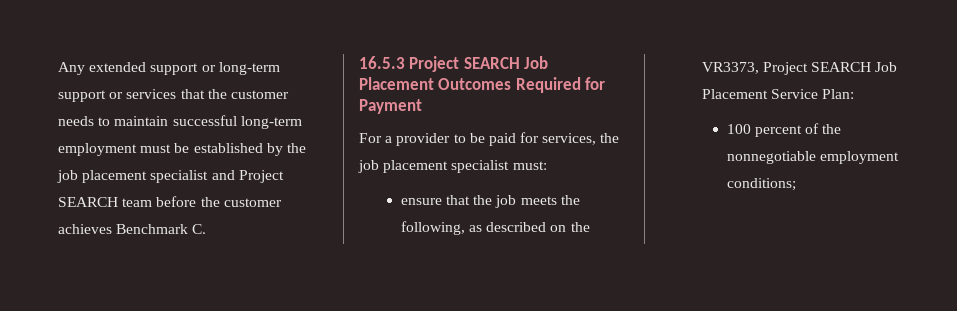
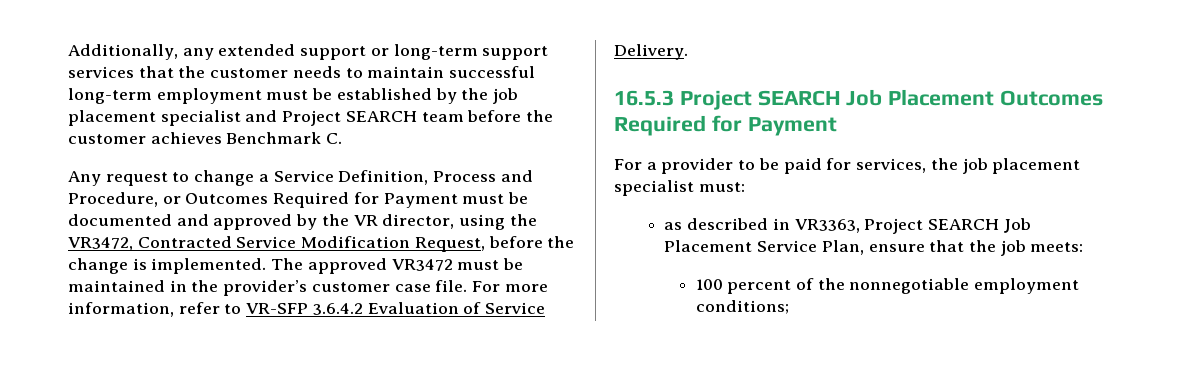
- Any extended support or long-term support or services that the customer needs to maintain successful long-term employment must be established by the job placement specialist and Project SEARCH team before the customer achieves Benchmark C.
+ Additionally, any extended support or long-term support services that the customer needs to maintain successful long-term employment must be established by the job placement specialist and Project SEARCH team before the customer achieves Benchmark C.
+ Any request to change a Service Definition, Process and Procedure, or Outcomes Required for Payment must be documented and approved by the VR director, using the VR3472, Contracted Service Modification Request, before the change is implemented. The approved VR3472 must be maintained in the provider’s customer case file. For more information, refer to VR-SFP 3.6.4.2 Evaluation of Service Delivery.
- ensure that the job meets the following, as described on the VR3373, Project SEARCH Job Placement Service Plan:
+ as described in VR3363, Project SEARCH Job Placement Service Plan, ensure that the job meets:

